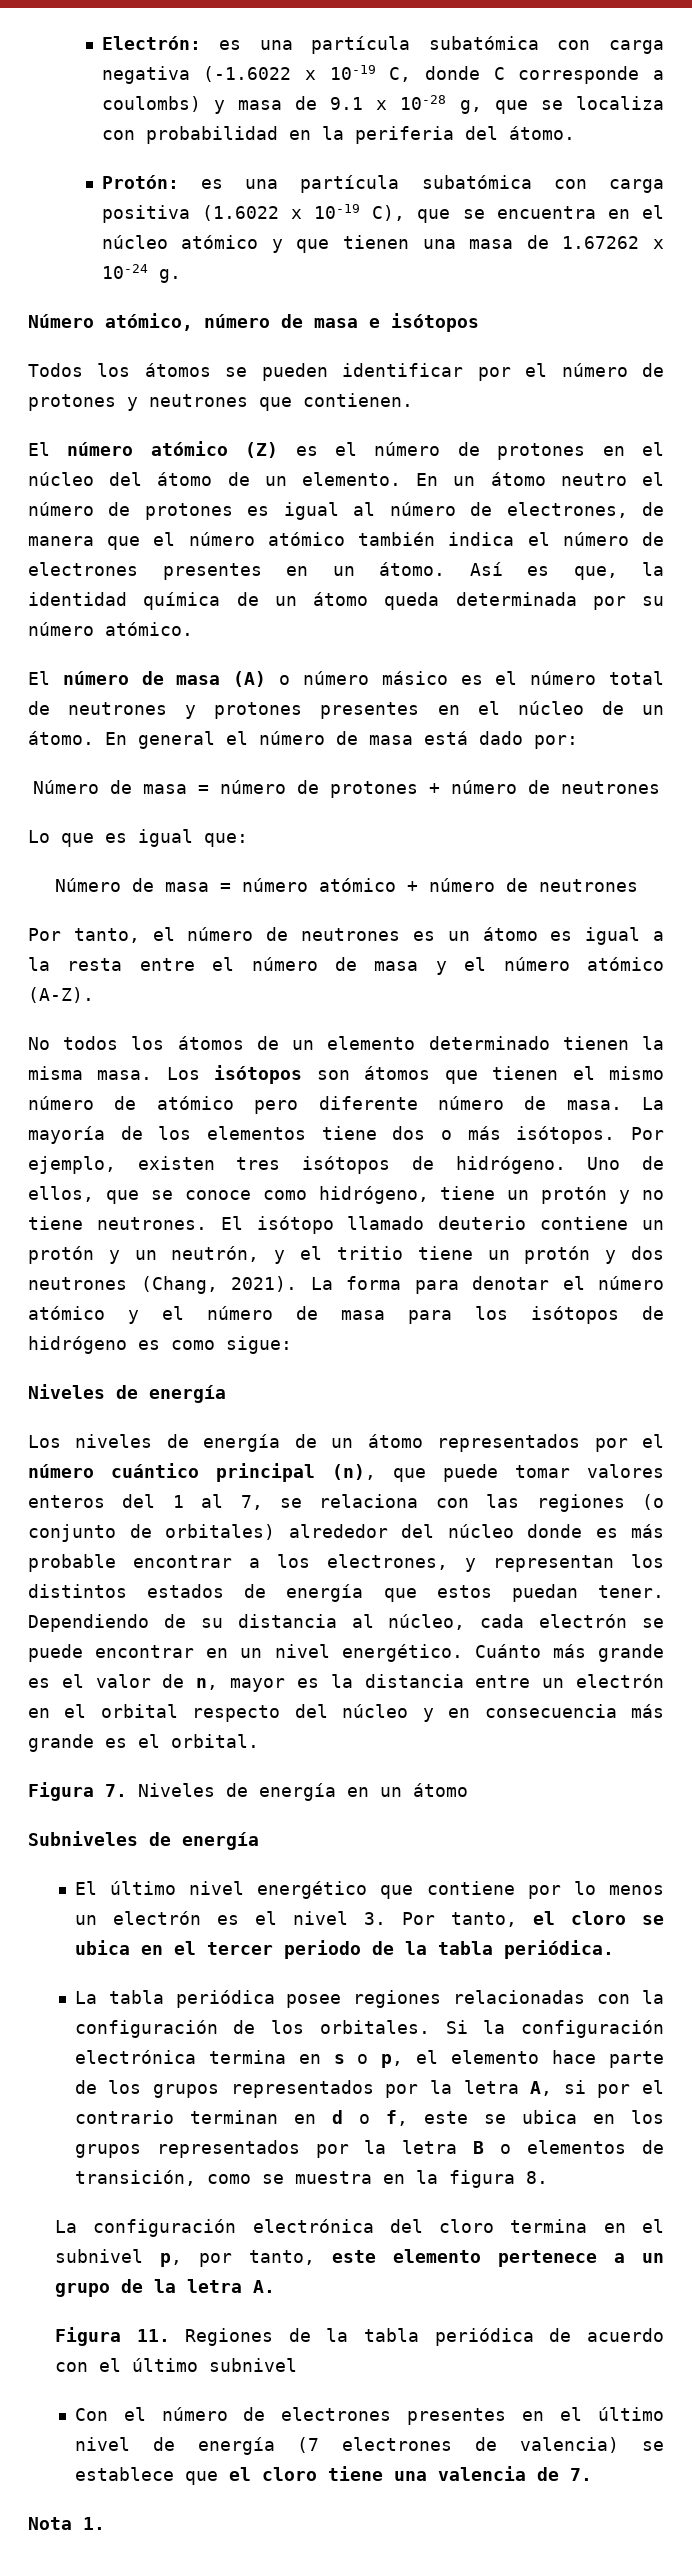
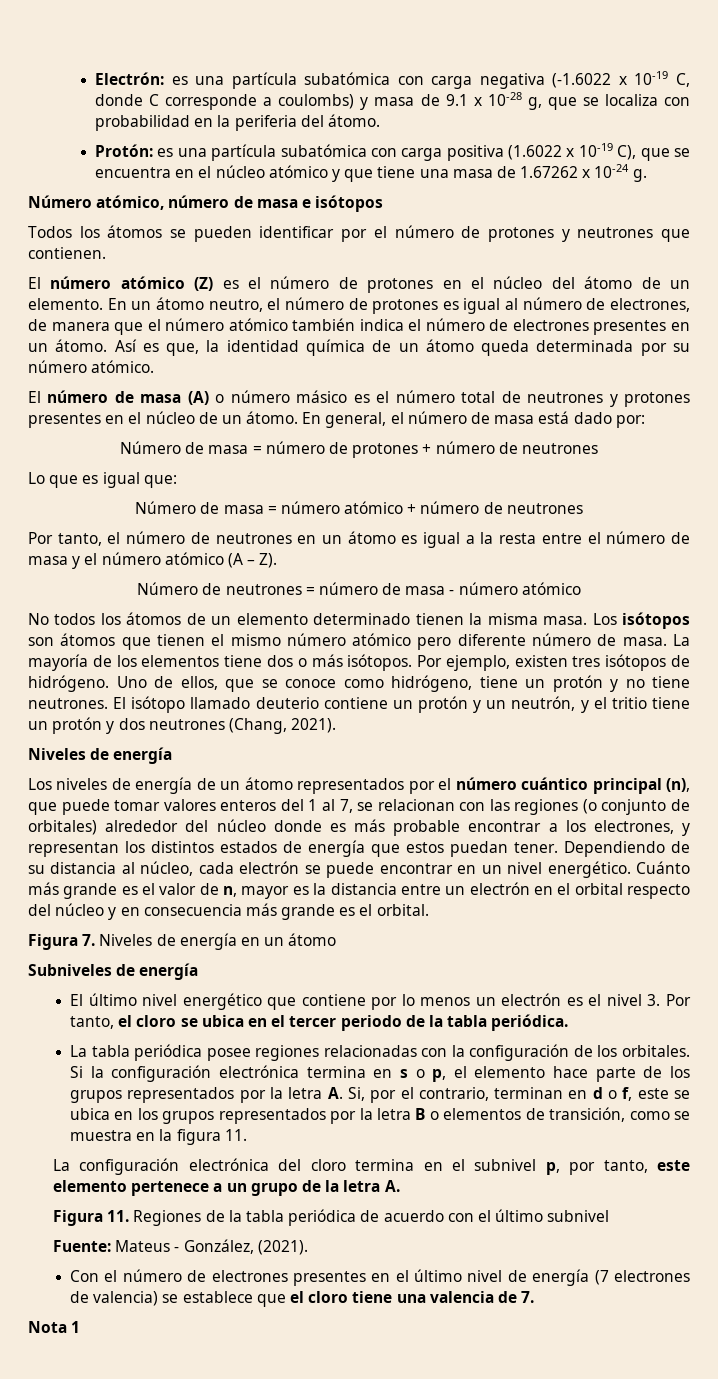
- Protón: es una partícula subatómica con carga positiva (1.6022 x 10-19 C), que se encuentra en el núcleo atómico y que tienen una masa de 1.67262 x 10-24 g.
+ Protón: es una partícula subatómica con carga positiva (1.6022 x 10-19 C), que se encuentra en el núcleo atómico y que tiene una masa de 1.67262 x 10-24 g.
- En un átomo neutro el número de protones es igual al número de electrones, de manera que el número atómico también indica el número de electrones presentes en un átomo.
+ En un átomo neutro, el número de protones es igual al número de electrones, de manera que el número atómico también indica el número de electrones presentes en un átomo.
- En general el número de masa está dado por:
+ En general, el número de masa está dado por:
- Por tanto, el número de neutrones es un átomo es igual a la resta entre el número de masa y el número atómico (A-Z).
+ Por tanto, el número de neutrones en un átomo es igual a la resta entre el número de masa y el número atómico (A – Z).
+ Número de neutrones = número de masa - número atómico
- Los isótopos son átomos que tienen el mismo número de atómico pero diferente número de masa.
+ Los isótopos son átomos que tienen el mismo número atómico pero diferente número de masa.
- La forma para denotar el número atómico y el número de masa para los isótopos de hidrógeno es como sigue:
- Los niveles de energía de un átomo representados por el número cuántico principal (n), que puede tomar valores enteros del 1 al 7, se relaciona con las regiones (o conjunto de orbitales) alrededor del núcleo donde es más probable encontrar a los electrones, y representan los distintos estados de energía que estos puedan tener.
+ Los niveles de energía de un átomo representados por el número cuántico principal (n), que puede tomar valores enteros del 1 al 7, se relacionan con las regiones (o conjunto de orbitales) alrededor del núcleo donde es más probable encontrar a los electrones, y representan los distintos estados de energía que estos puedan tener.
- Si la configuración electrónica termina en s o p, el elemento hace parte de los grupos representados por la letra A, si por el contrario terminan en d o f, este se ubica en los grupos representados por la letra B o elementos de transición, como se muestra en la figura 8.
+ Si la configuración electrónica termina en s o p, el elemento hace parte de los grupos representados por la letra A. Si, por el contrario, terminan en d o f, este se ubica en los grupos representados por la letra B o elementos de transición, como se muestra en la figura 11.
+ Fuente: Mateus - González, (2021).
- Nota 1.
+ Nota 1

